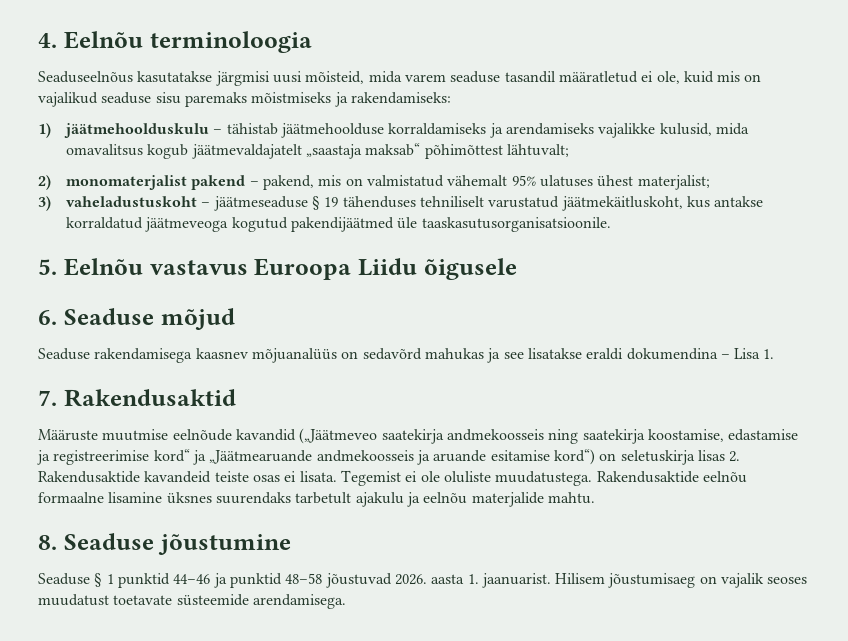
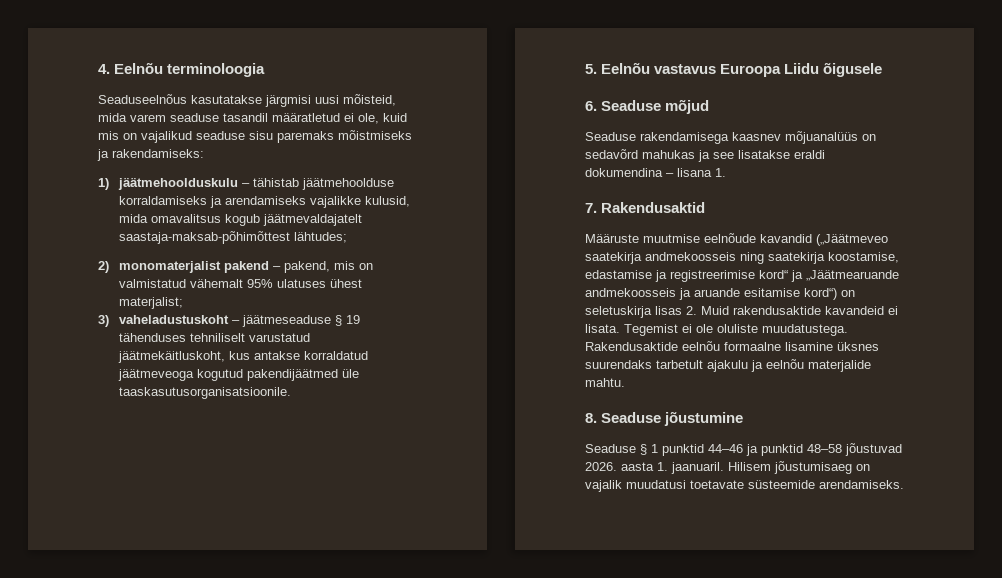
- 1) jäätmehoolduskulu – tähistab jäätmehoolduse korraldamiseks ja arendamiseks vajalikke kulusid, mida omavalitsus kogub jäätmevaldajatelt „saastaja maksab“ põhimõttest lähtuvalt;
+ 1) jäätmehoolduskulu – tähistab jäätmehoolduse korraldamiseks ja arendamiseks vajalikke kulusid, mida omavalitsus kogub jäätmevaldajatelt saastaja-maksab-põhimõttest lähtudes;
- Seaduse rakendamisega kaasnev mõjuanalüüs on sedavõrd mahukas ja see lisatakse eraldi dokumendina – Lisa 1.
+ Seaduse rakendamisega kaasnev mõjuanalüüs on sedavõrd mahukas ja see lisatakse eraldi dokumendina – lisana 1.
- Määruste muutmise eelnõude kavandid („Jäätmeveo saatekirja andmekoosseis ning saatekirja koostamise, edastamise ja registreerimise kord“ ja „Jäätmearuande andmekoosseis ja aruande esitamise kord“) on seletuskirja lisas 2. Rakendusaktide kavandeid teiste osas ei lisata.
+ Määruste muutmise eelnõude kavandid („Jäätmeveo saatekirja andmekoosseis ning saatekirja koostamise, edastamise ja registreerimise kord“ ja „Jäätmearuande andmekoosseis ja aruande esitamise kord“) on seletuskirja lisas 2. Muid rakendusaktide kavandeid ei lisata.
- Seaduse § 1 punktid 44–46 ja punktid 48–58 jõustuvad 2026. aasta 1. jaanuarist.
+ Seaduse § 1 punktid 44–46 ja punktid 48–58 jõustuvad 2026. aasta 1. jaanuaril.
- Hilisem jõustumisaeg on vajalik seoses muudatust toetavate süsteemide arendamisega.
+ Hilisem jõustumisaeg on vajalik muudatusi toetavate süsteemide arendamiseks.

